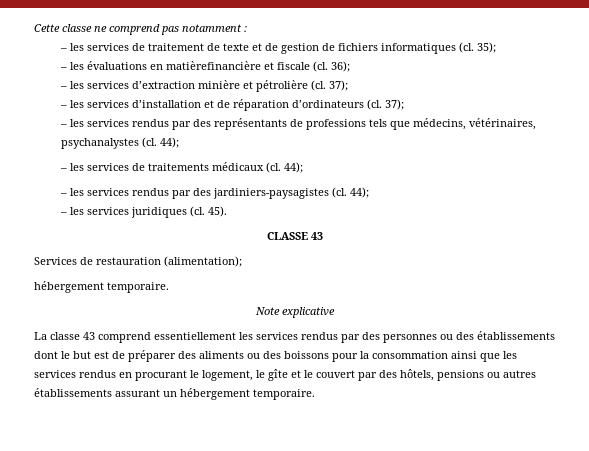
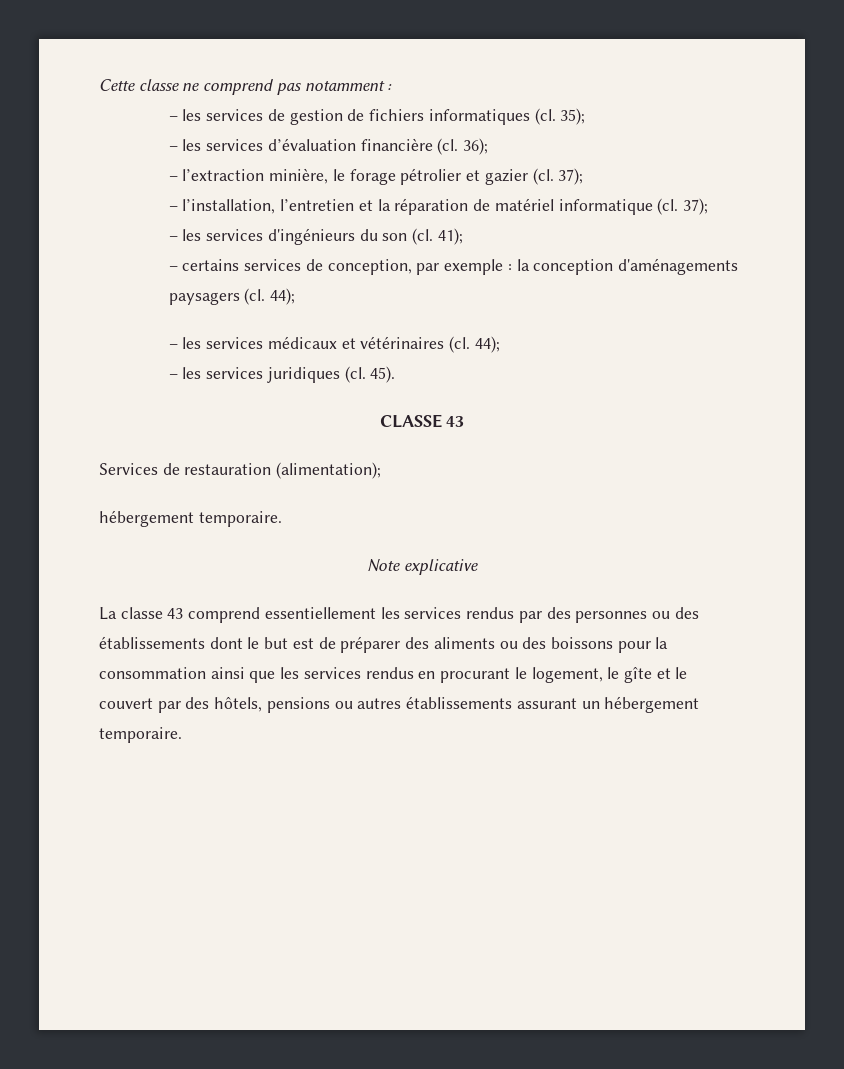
- – les services de traitement de texte et de gestion de fichiers informatiques (cl.
+ – les services de gestion de fichiers informatiques (cl.
- – les évaluations en matièrefinancière et fiscale (cl. 36);
- – les services d’extraction minière et pétrolière (cl. 37);
- – les services d’installation et de réparation d’ordinateurs (cl. 37);
- – les services rendus par des représentants de professions tels que médecins, vétérinaires, psychanalystes (cl. 44);
- – les services de traitements médicaux (cl. 44);
- – les services rendus par des jardiniers-paysagistes (cl.
+ – les services d’évaluation financière (cl. 36);
+ – l’extraction minière, le forage pétrolier et gazier (cl. 37);
+ – l’installation, l’entretien et la réparation de matériel informatique (cl. 37);
+ – les services d'ingénieurs du son (cl. 41);
+ – certains services de conception, par exemple : la conception d'aménagements paysagers (cl. 44);
+ – les services médicaux et vétérinaires (cl.

